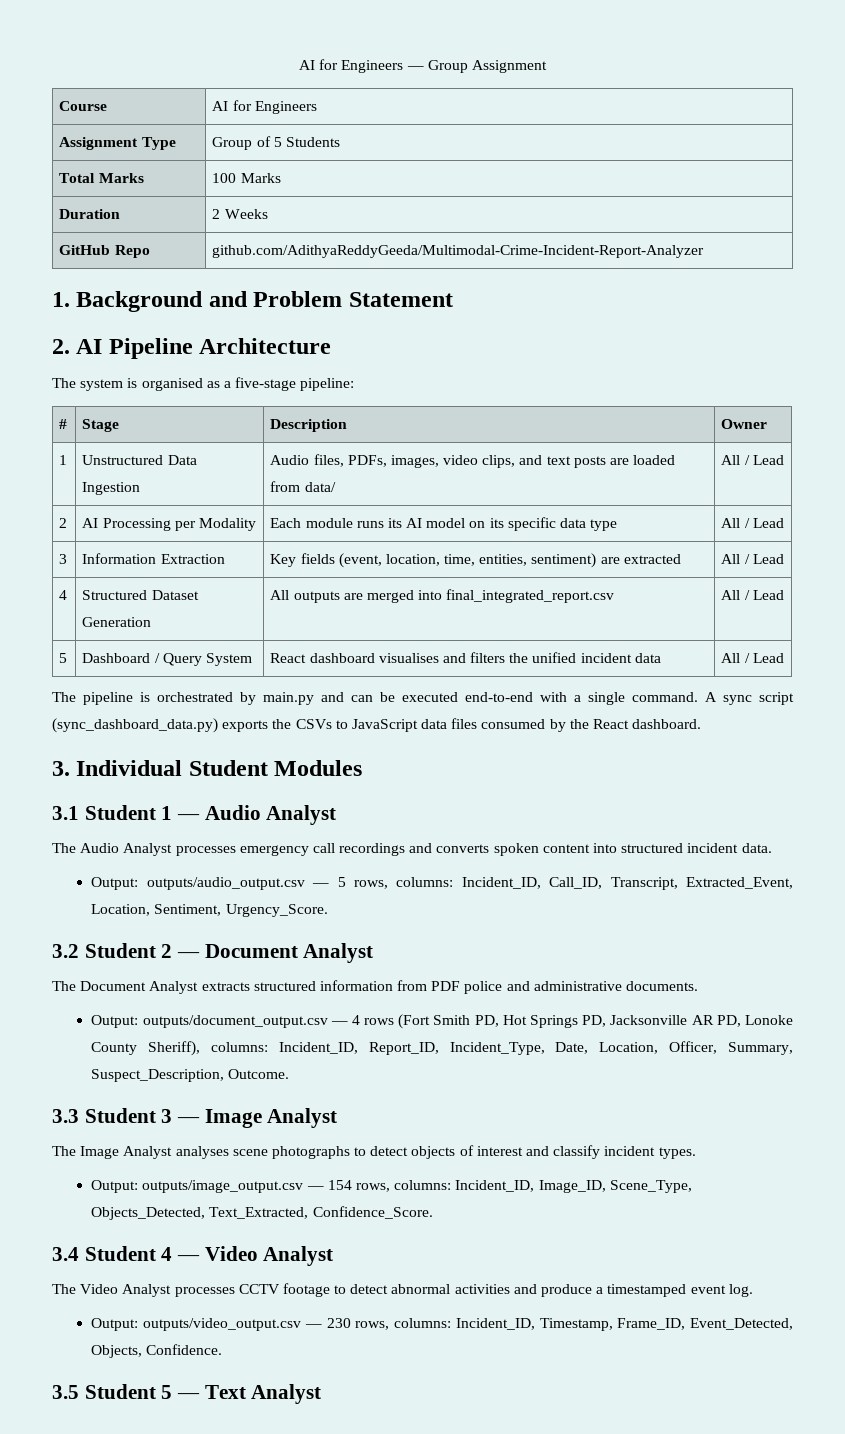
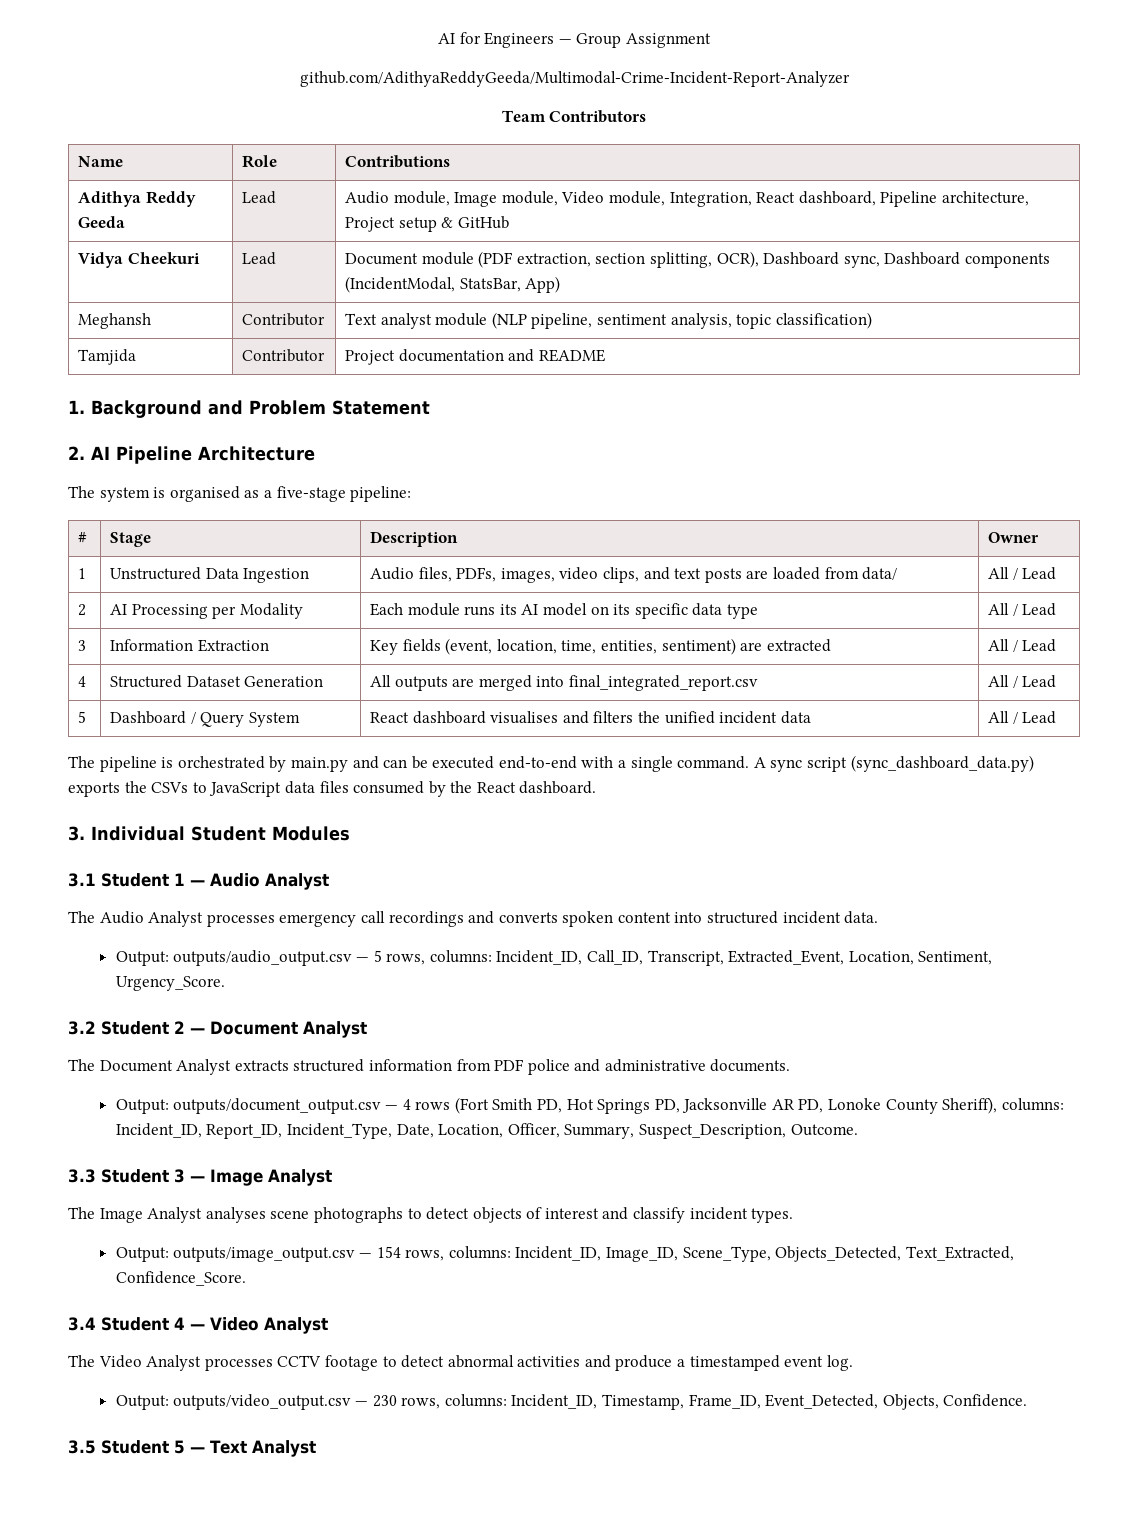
- Course | AI for Engineers
- Assignment Type | Group of 5 Students
- Total Marks | 100 Marks
- Duration | 2 Weeks
- GitHub Repo | github.com/AdithyaReddyGeeda/Multimodal-Crime-Incident-Report-Analyzer
+ github.com/AdithyaReddyGeeda/Multimodal-Crime-Incident-Report-Analyzer
+ Team Contributors
+ Name | Role | Contributions
+ Adithya Reddy Geeda | Lead | Audio module, Image module, Video module, Integration, React dashboard, Pipeline architecture, Project setup & GitHub
+ Vidya Cheekuri | Lead | Document module (PDF extraction, section splitting, OCR), Dashboard sync, Dashboard components (IncidentModal, StatsBar, App)
+ Meghansh | Contributor | Text analyst module (NLP pipeline, sentiment analysis, topic classification)
+ Tamjida | Contributor | Project documentation and README

